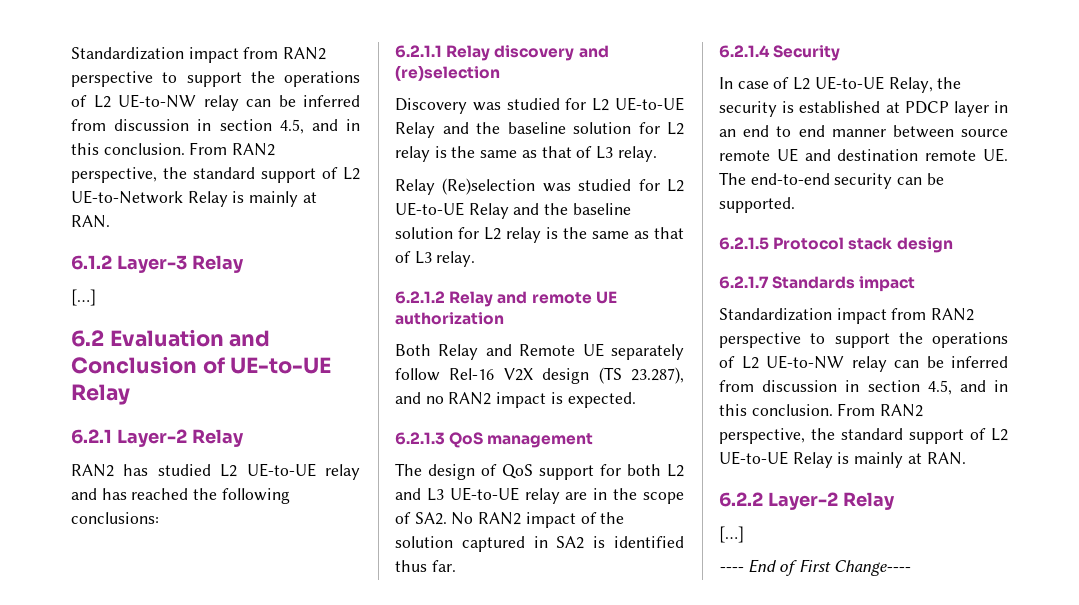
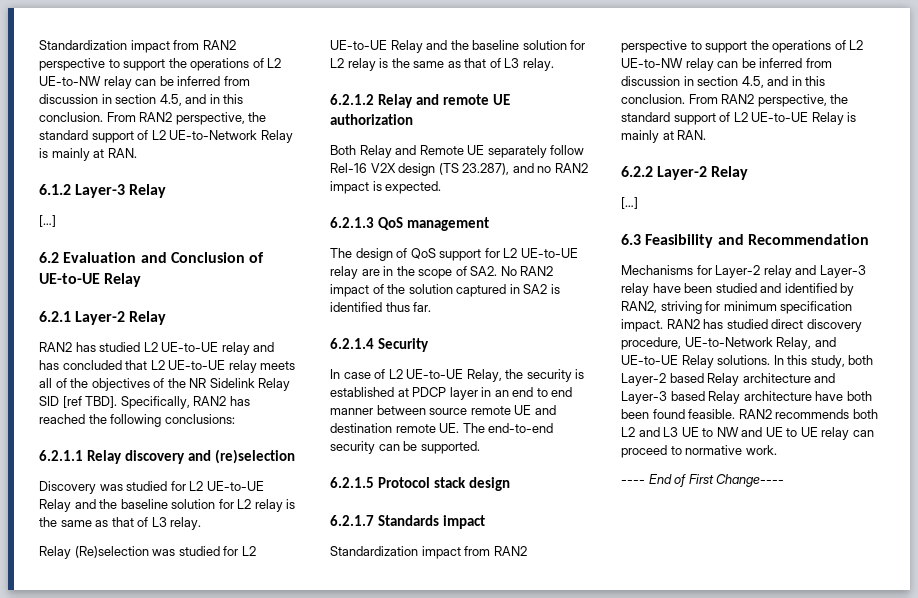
- RAN2 has studied L2 UE-to-UE relay and has reached the following conclusions:
+ RAN2 has studied L2 UE-to-UE relay and has concluded that L2 UE-to-UE relay meets all of the objectives of the NR Sidelink Relay SID [ref TBD]. Specifically, RAN2 has reached the following conclusions:
- The design of QoS support for both L2 and L3 UE-to-UE relay are in the scope of SA2. No RAN2 impact of the solution captured in SA2 is identified thus far.
+ The design of QoS support for L2 UE-to-UE relay are in the scope of SA2. No RAN2 impact of the solution captured in SA2 is identified thus far.
+ 6.3 Feasibility and Recommendation
+ Mechanisms for Layer-2 relay and Layer-3 relay have been studied and identified by RAN2, striving for minimum specification impact. RAN2 has studied direct discovery procedure, UE-to-Network Relay, and UE-to-UE Relay solutions. In this study, both Layer-2 based Relay architecture and Layer-3 based Relay architecture have both been found feasible. RAN2 recommends both L2 and L3 UE to NW and UE to UE relay can proceed to normative work.

